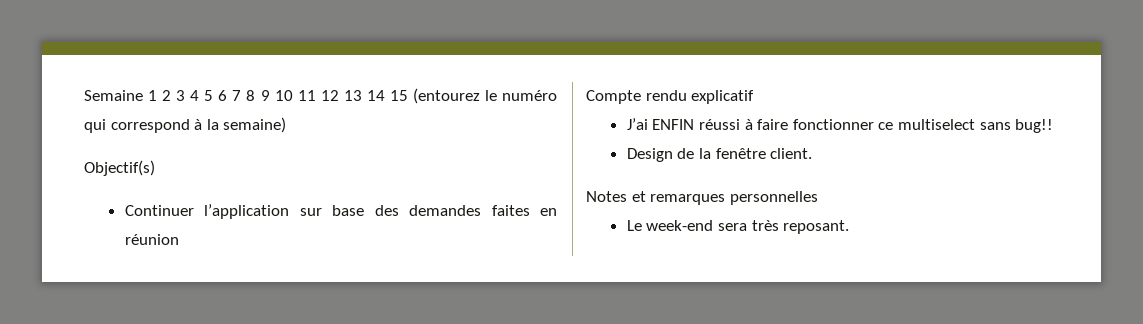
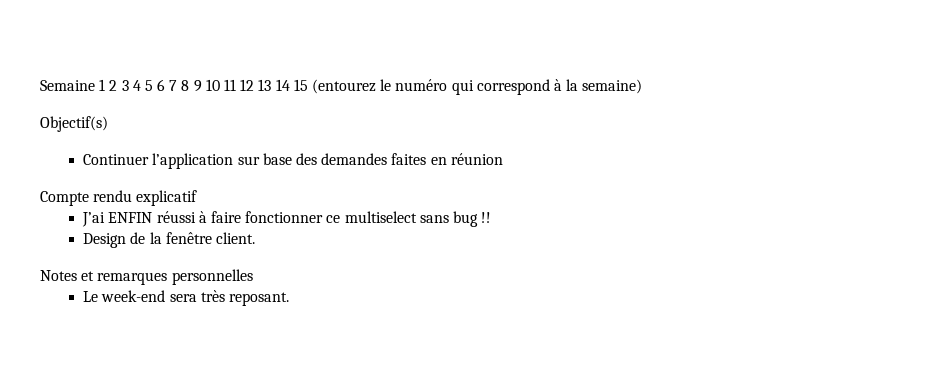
- J’ai ENFIN réussi à faire fonctionner ce multiselect sans bug!!
+ J’ai ENFIN réussi à faire fonctionner ce multiselect sans bug !!

